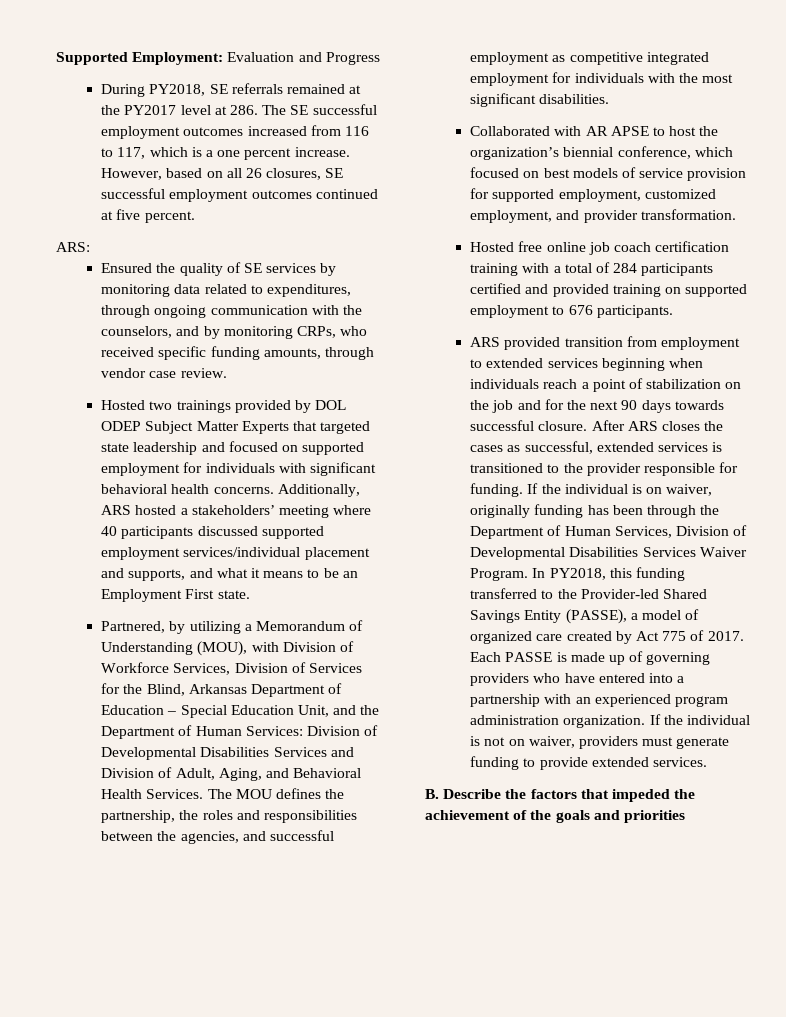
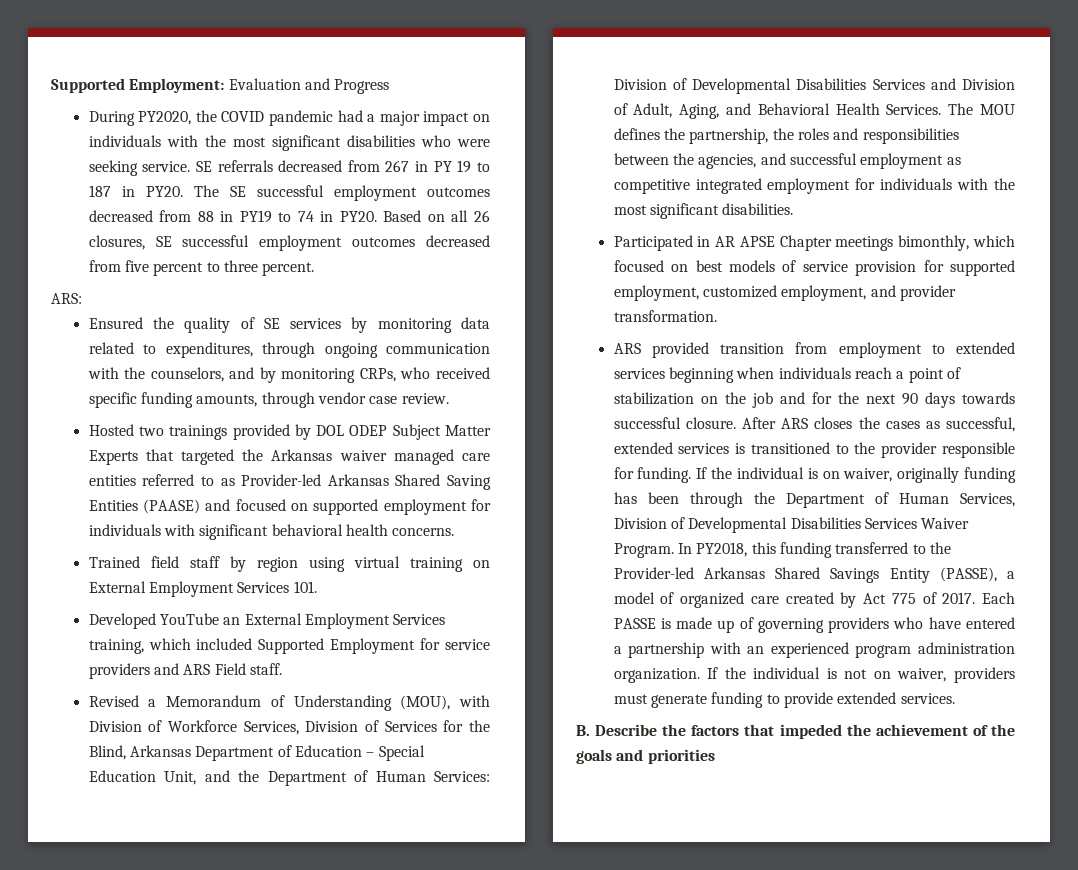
- During PY2018, SE referrals remained at the PY2017 level at 286. The SE successful employment outcomes increased from 116 to 117, which is a one percent increase. However, based on all 26 closures, SE successful employment outcomes continued at five percent.
+ During PY2020, the COVID pandemic had a major impact on individuals with the most significant disabilities who were seeking service. SE referrals decreased from 267 in PY 19 to 187 in PY20. The SE successful employment outcomes decreased from 88 in PY19 to 74 in PY20. Based on all 26 closures, SE successful employment outcomes decreased from five percent to three percent.
- Hosted two trainings provided by DOL ODEP Subject Matter Experts that targeted state leadership and focused on supported employment for individuals with significant behavioral health concerns. Additionally, ARS hosted a stakeholders’ meeting where 40 participants discussed supported employment services/individual placement and supports, and what it means to be an Employment First state.
- Partnered, by utilizing a Memorandum of Understanding (MOU), with Division of Workforce Services, Division of Services for the Blind, Arkansas Department of Education – Special Education Unit, and the Department of Human Services:
+ Hosted two trainings provided by DOL ODEP Subject Matter Experts that targeted the Arkansas waiver managed care entities referred to as Provider-led Arkansas Shared Saving Entities (PAASE) and focused on supported employment for individuals with significant behavioral health concerns.
+ Trained field staff by region using virtual training on External Employment Services 101.
+ Developed YouTube an External Employment Services training, which included Supported Employment for service providers and ARS Field staff.
+ Revised a Memorandum of Understanding (MOU), with Division of Workforce Services, Division of Services for the Blind, Arkansas Department of Education – Special Education Unit, and the Department of Human Services:
- Collaborated with AR APSE to host the organization’s biennial conference, which focused on best models of service provision for supported employment, customized employment, and provider transformation.
+ Participated in AR APSE Chapter meetings bimonthly, which focused on best models of service provision for supported employment, customized employment, and provider transformation.
- Hosted free online job coach certification training with a total of 284 participants certified and provided training on supported employment to 676 participants.
- In PY2018, this funding transferred to the Provider-led Shared Savings Entity (PASSE), a model of organized care created by Act 775 of 2017.
+ In PY2018, this funding transferred to the Provider-led Arkansas Shared Savings Entity (PASSE), a model of organized care created by Act 775 of 2017.
- Each PASSE is made up of governing providers who have entered into a partnership with an experienced program administration organization.
+ Each PASSE is made up of governing providers who have entered a partnership with an experienced program administration organization.

